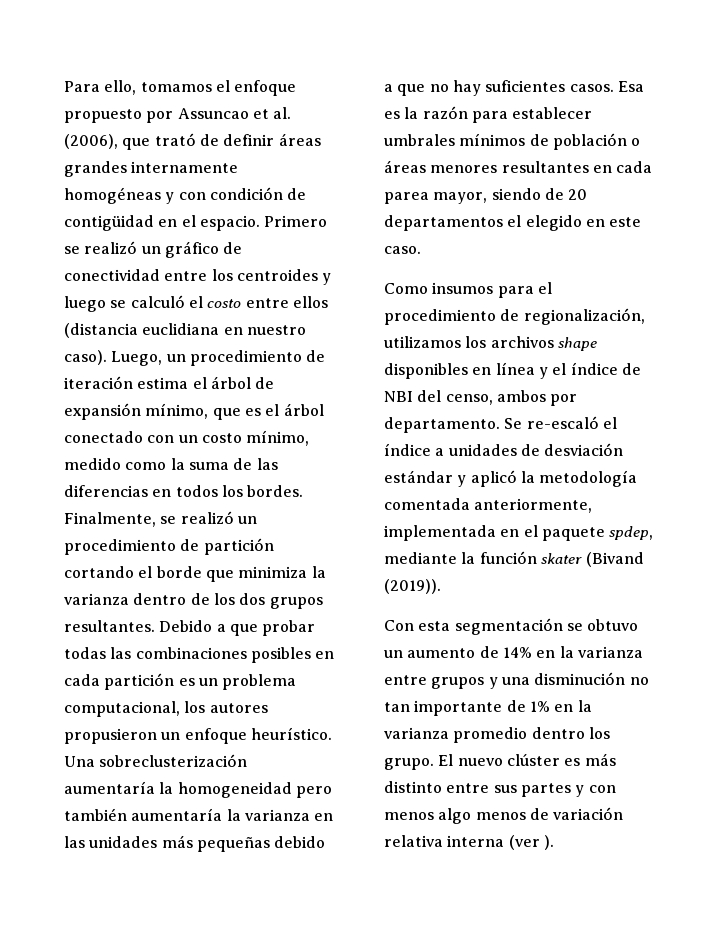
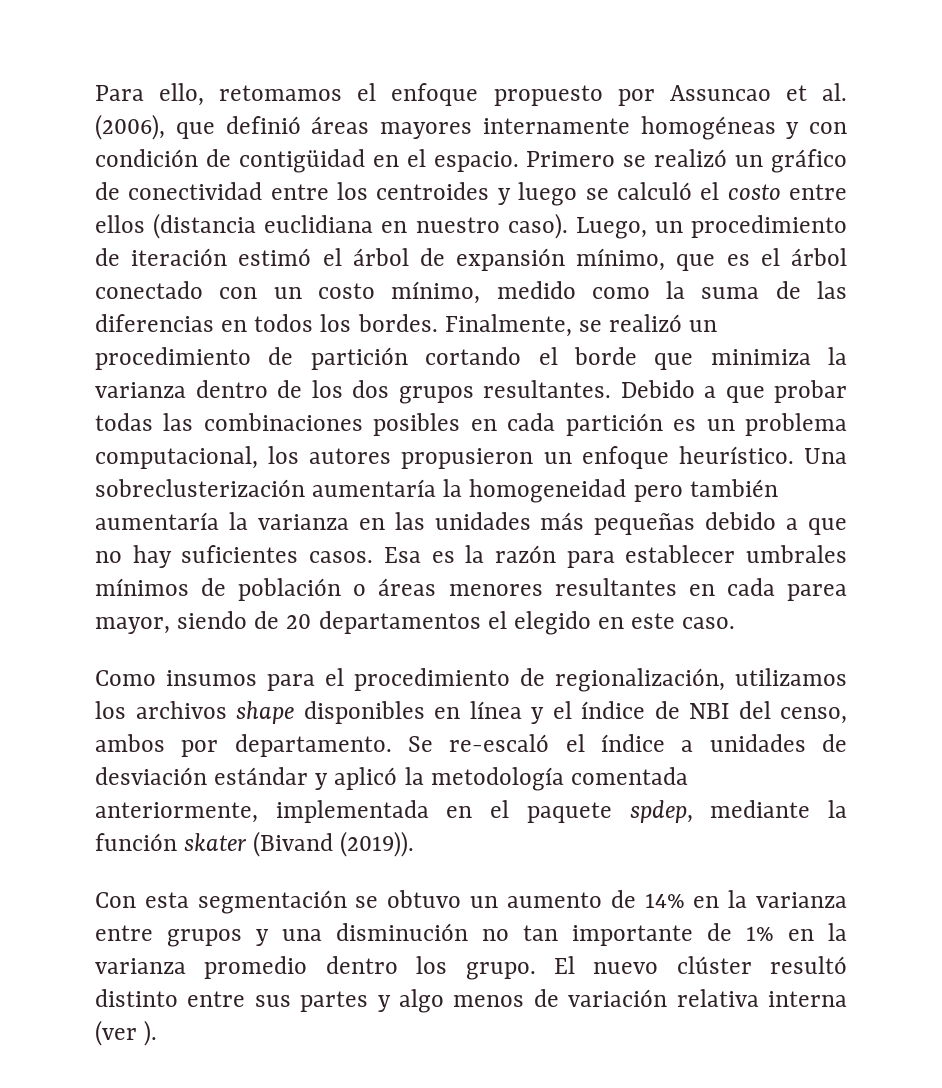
- Para ello, tomamos el enfoque propuesto por Assuncao et al. (2006), que trató de definir áreas grandes internamente homogéneas y con condición de contigüidad en el espacio.
+ Para ello, retomamos el enfoque propuesto por Assuncao et al. (2006), que definió áreas mayores internamente homogéneas y con condición de contigüidad en el espacio.
- Luego, un procedimiento de iteración estima el árbol de expansión mínimo, que es el árbol conectado con un costo mínimo, medido como la suma de las diferencias en todos los bordes.
+ Luego, un procedimiento de iteración estimó el árbol de expansión mínimo, que es el árbol conectado con un costo mínimo, medido como la suma de las diferencias en todos los bordes.
- El nuevo clúster es más distinto entre sus partes y con menos algo menos de variación relativa interna (ver ).
+ El nuevo clúster resultó distinto entre sus partes y algo menos de variación relativa interna (ver ).

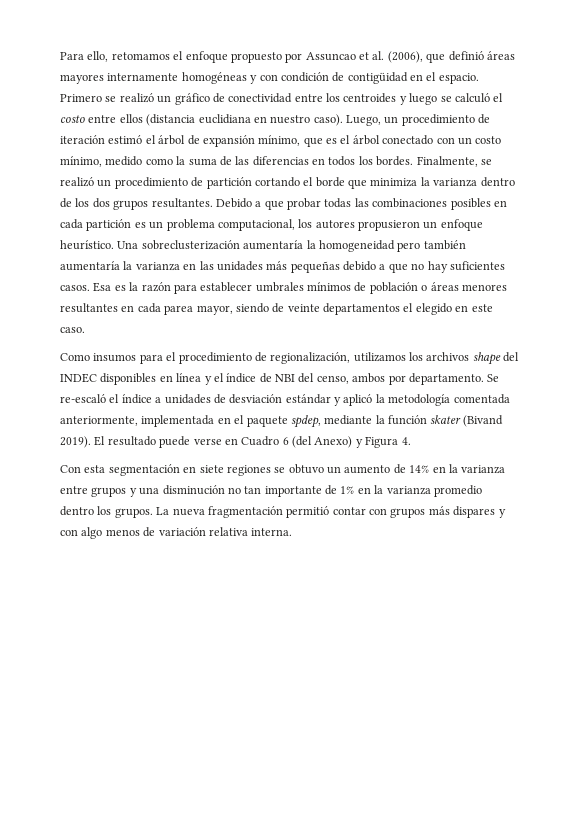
- Esa es la razón para establecer umbrales mínimos de población o áreas menores resultantes en cada parea mayor, siendo de 20 departamentos el elegido en este caso.
+ Esa es la razón para establecer umbrales mínimos de población o áreas menores resultantes en cada parea mayor, siendo de veinte departamentos el elegido en este caso.
- Como insumos para el procedimiento de regionalización, utilizamos los archivos shape disponibles en línea y el índice de NBI del censo, ambos por departamento.
+ Como insumos para el procedimiento de regionalización, utilizamos los archivos shape del INDEC disponibles en línea y el índice de NBI del censo, ambos por departamento.
- Se re-escaló el índice a unidades de desviación estándar y aplicó la metodología comentada anteriormente, implementada en el paquete spdep, mediante la función skater (Bivand (2019)).
+ Se re-escaló el índice a unidades de desviación estándar y aplicó la metodología comentada anteriormente, implementada en el paquete spdep, mediante la función skater (Bivand 2019). El resultado puede verse en Cuadro 6 (del Anexo) y Figura 4.
- Con esta segmentación se obtuvo un aumento de 14% en la varianza entre grupos y una disminución no tan importante de 1% en la varianza promedio dentro los grupo. El nuevo clúster resultó distinto entre sus partes y algo menos de variación relativa interna (ver ).
+ Con esta segmentación en siete regiones se obtuvo un aumento de 14% en la varianza entre grupos y una disminución no tan importante de 1% en la varianza promedio dentro los grupos. La nueva fragmentación permitió contar con grupos más dispares y con algo menos de variación relativa interna.

